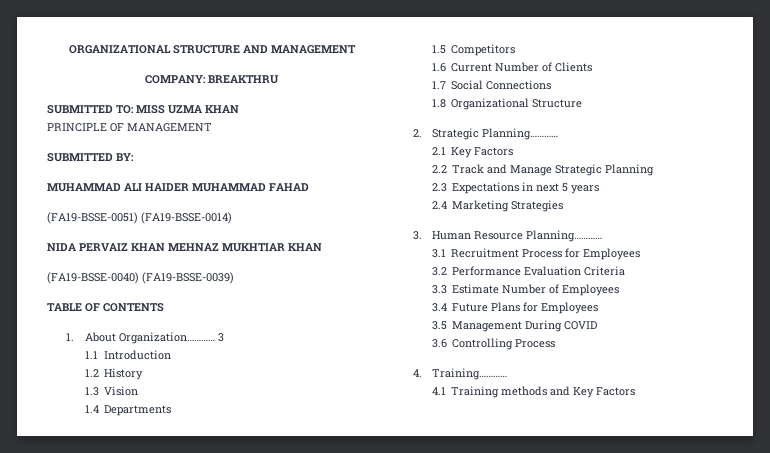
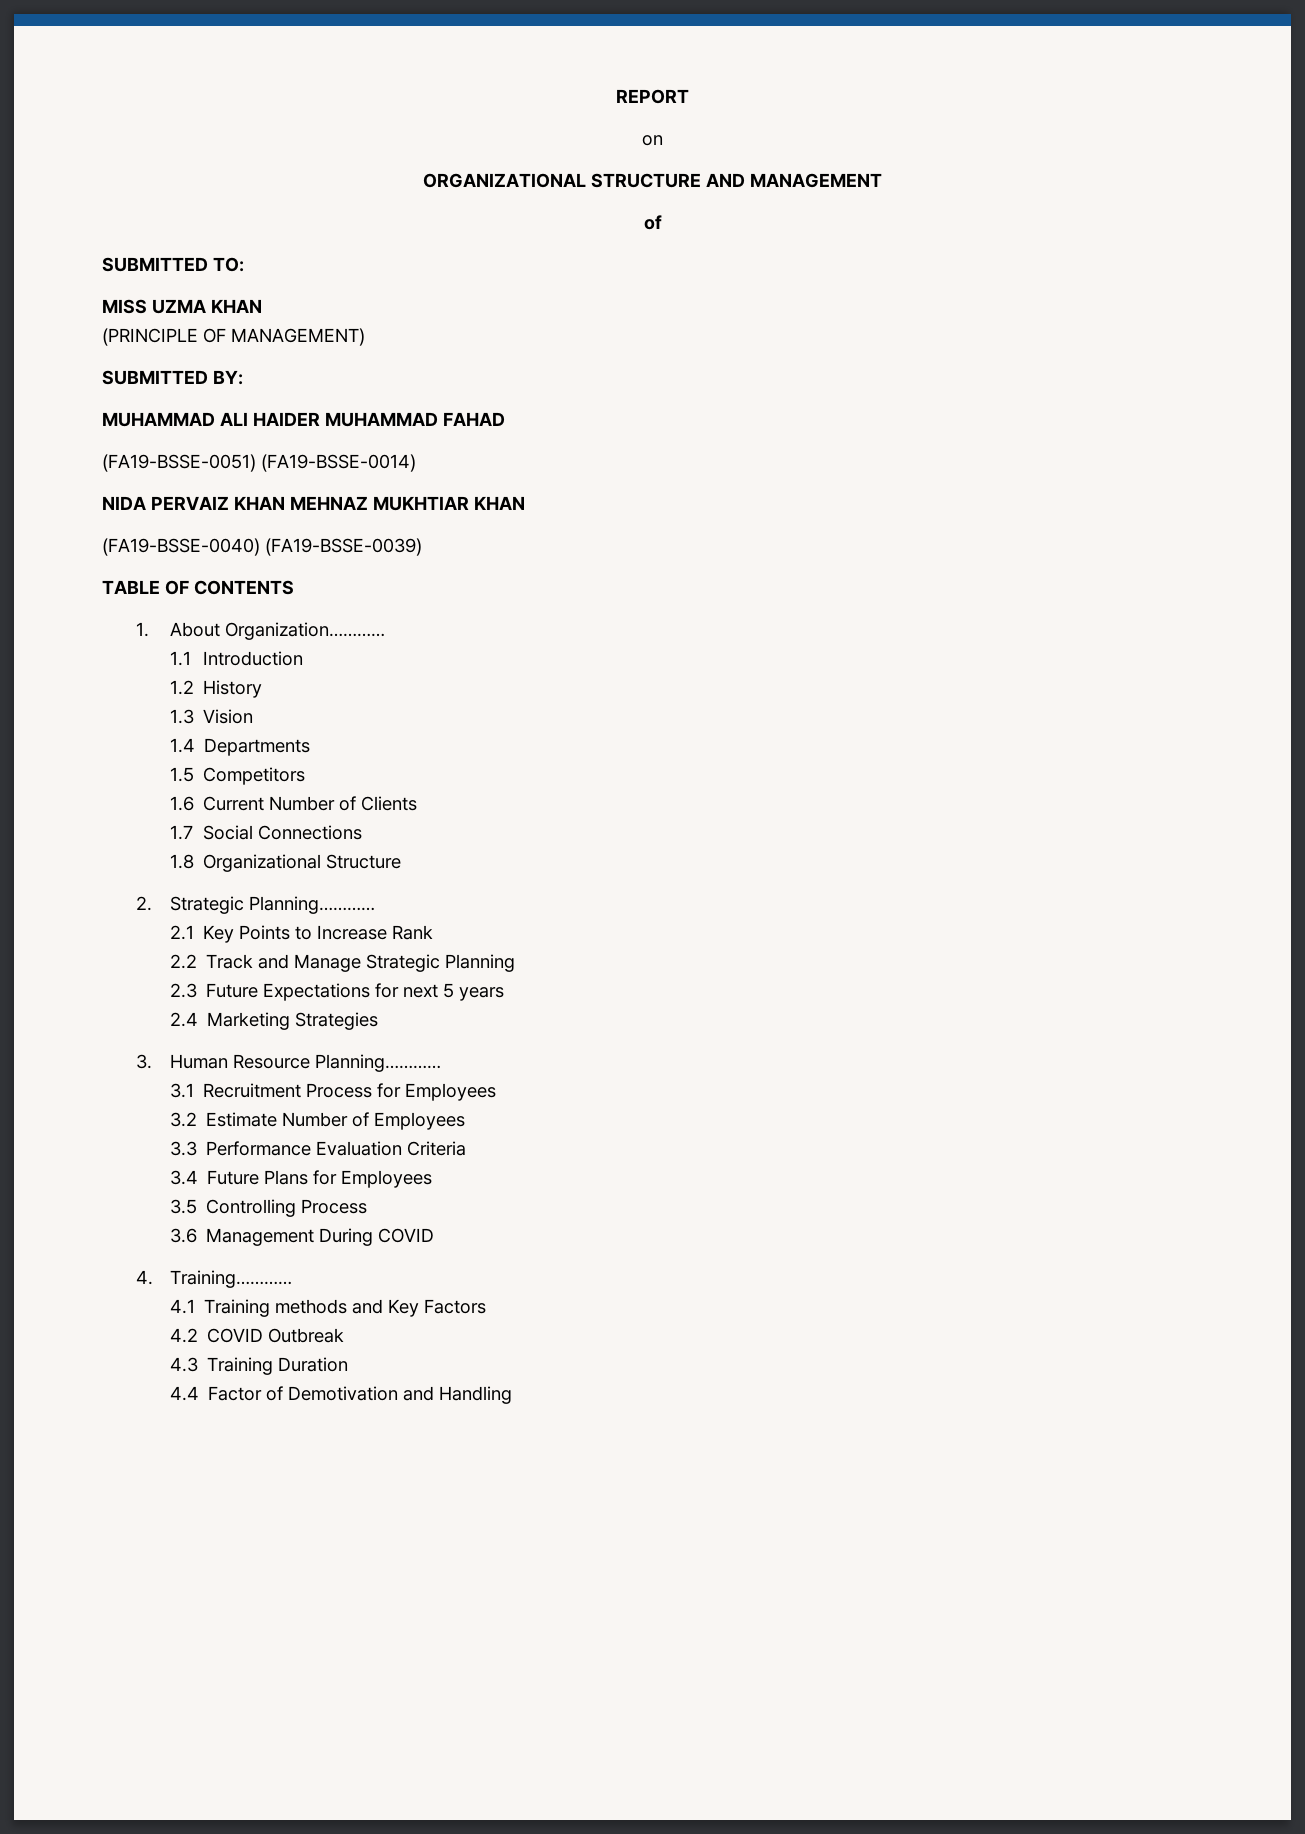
+ REPORT
+ on
  ORGANIZATIONAL STRUCTURE AND MANAGEMENT
- COMPANY: BREAKTHRU
+ of
- SUBMITTED TO: MISS UZMA KHAN
+ SUBMITTED TO:
+ MISS UZMA KHAN
- PRINCIPLE OF MANAGEMENT
+ (PRINCIPLE OF MANAGEMENT)
- 3
- 2.1 Key Factors
+ 2.1 Key Points to Increase Rank
- 2.3 Expectations in next 5 years
+ 2.3 Future Expectations for next 5 years
- 3.2 Performance Evaluation Criteria
- 3.3 Estimate Number of Employees
+ 3.2 Estimate Number of Employees
+ 3.3 Performance Evaluation Criteria
- 3.5 Management During COVID
+ 3.5 Controlling Process
+ 3.6 Management During COVID
- 3.6 Controlling Process
+ 4.2 COVID Outbreak
+ 4.3 Training Duration
+ 4.4 Factor of Demotivation and Handling

